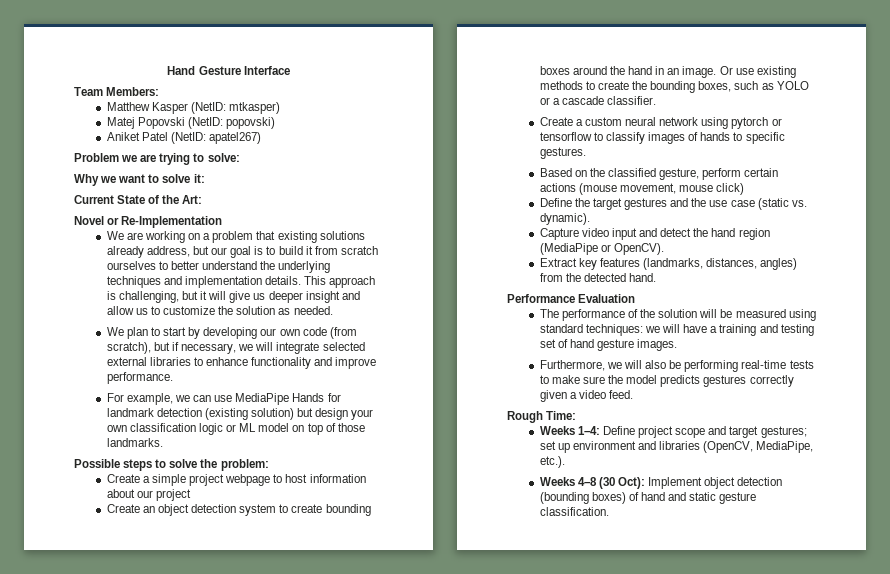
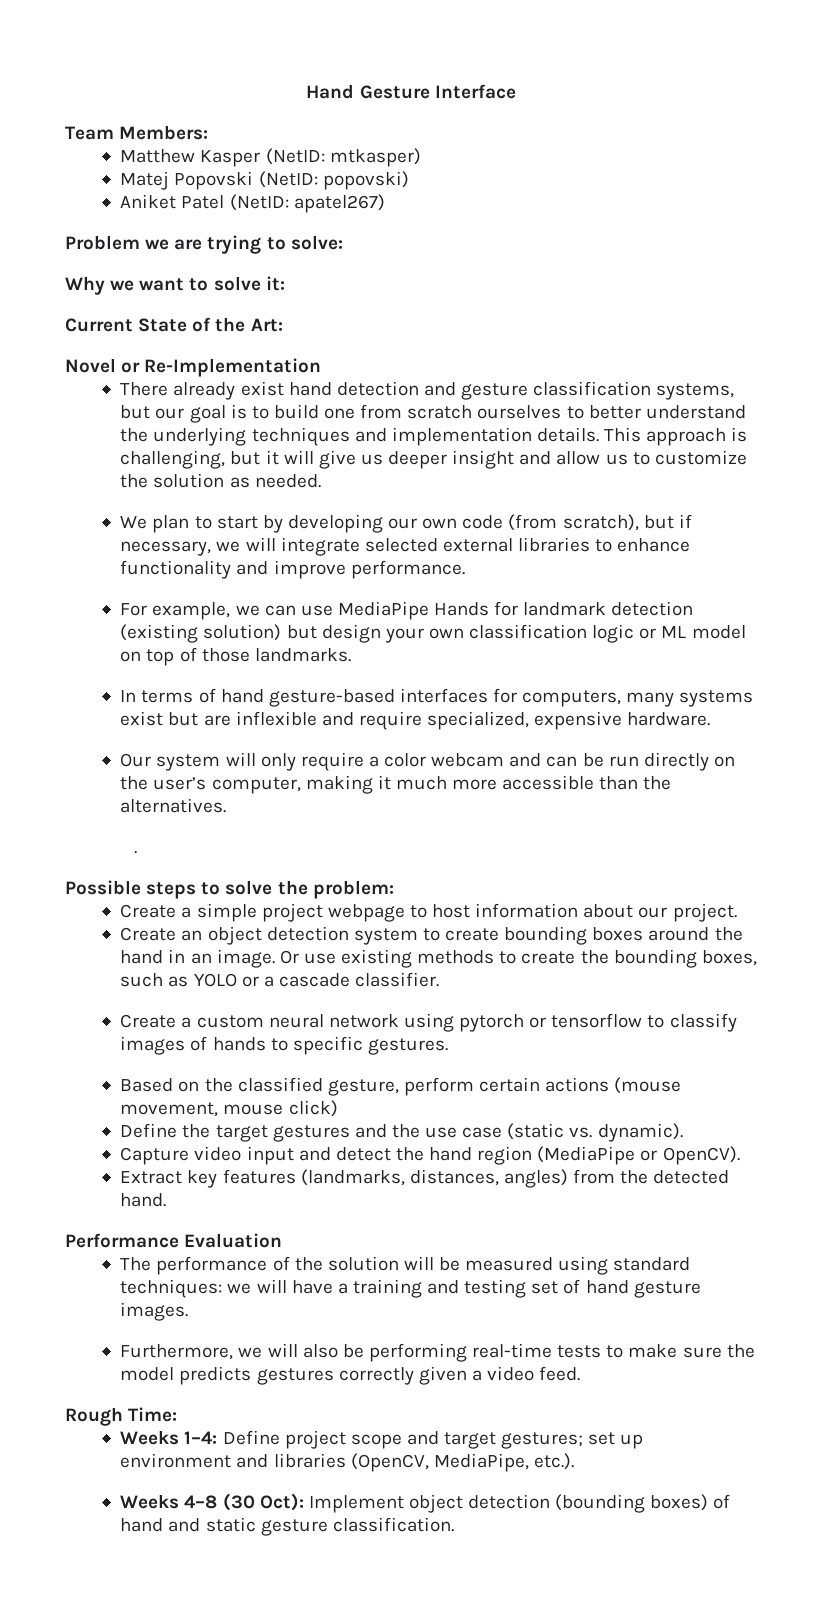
- We are working on a problem that existing solutions already address, but our goal is to build it from scratch ourselves to better understand the underlying techniques and implementation details.
+ There already exist hand detection and gesture classification systems, but our goal is to build one from scratch ourselves to better understand the underlying techniques and implementation details.
+ In terms of hand gesture-based interfaces for computers, many systems exist but are inflexible and require specialized, expensive hardware.
+ Our system will only require a color webcam and can be run directly on the user’s computer, making it much more accessible than the alternatives.
+ .
- Create a simple project webpage to host information about our project
+ Create a simple project webpage to host information about our project.

